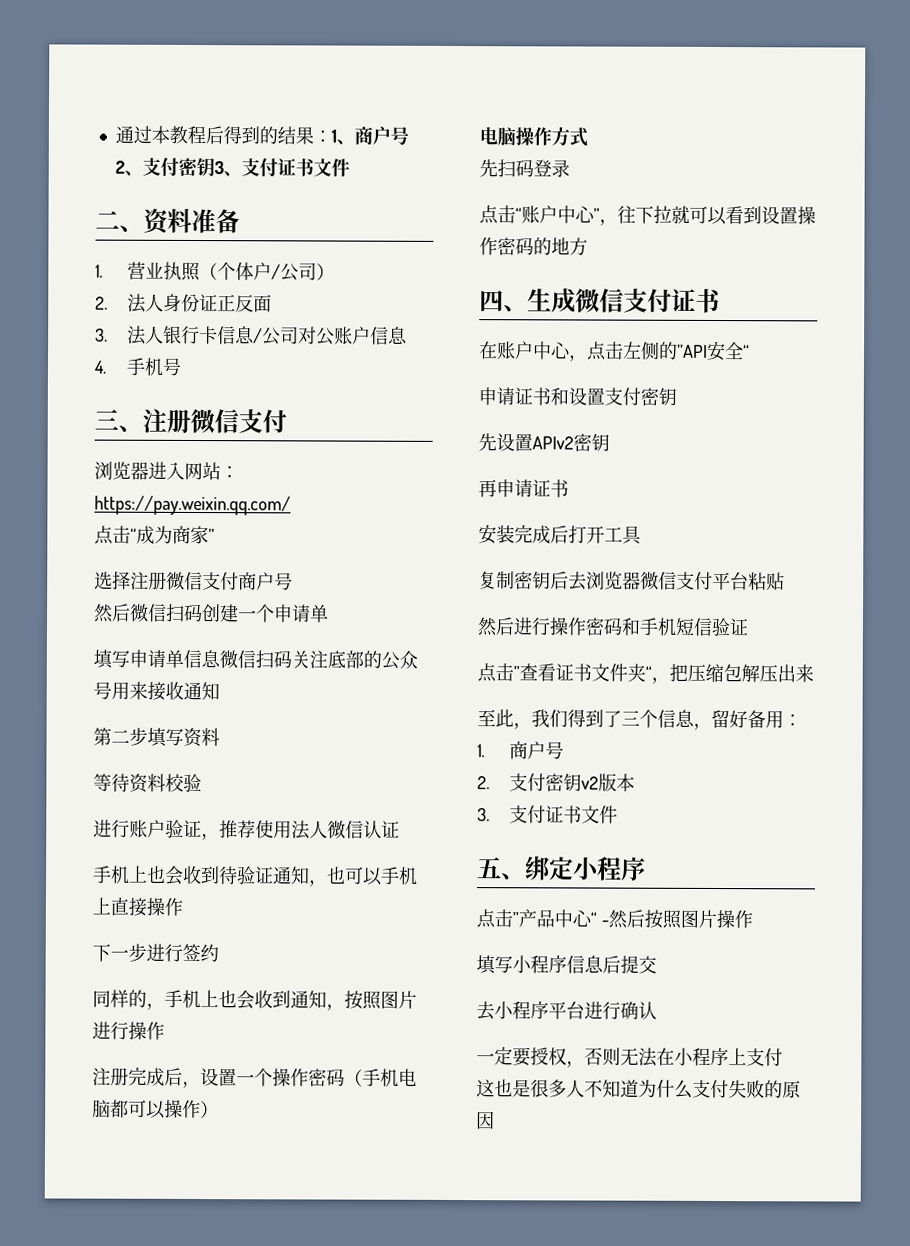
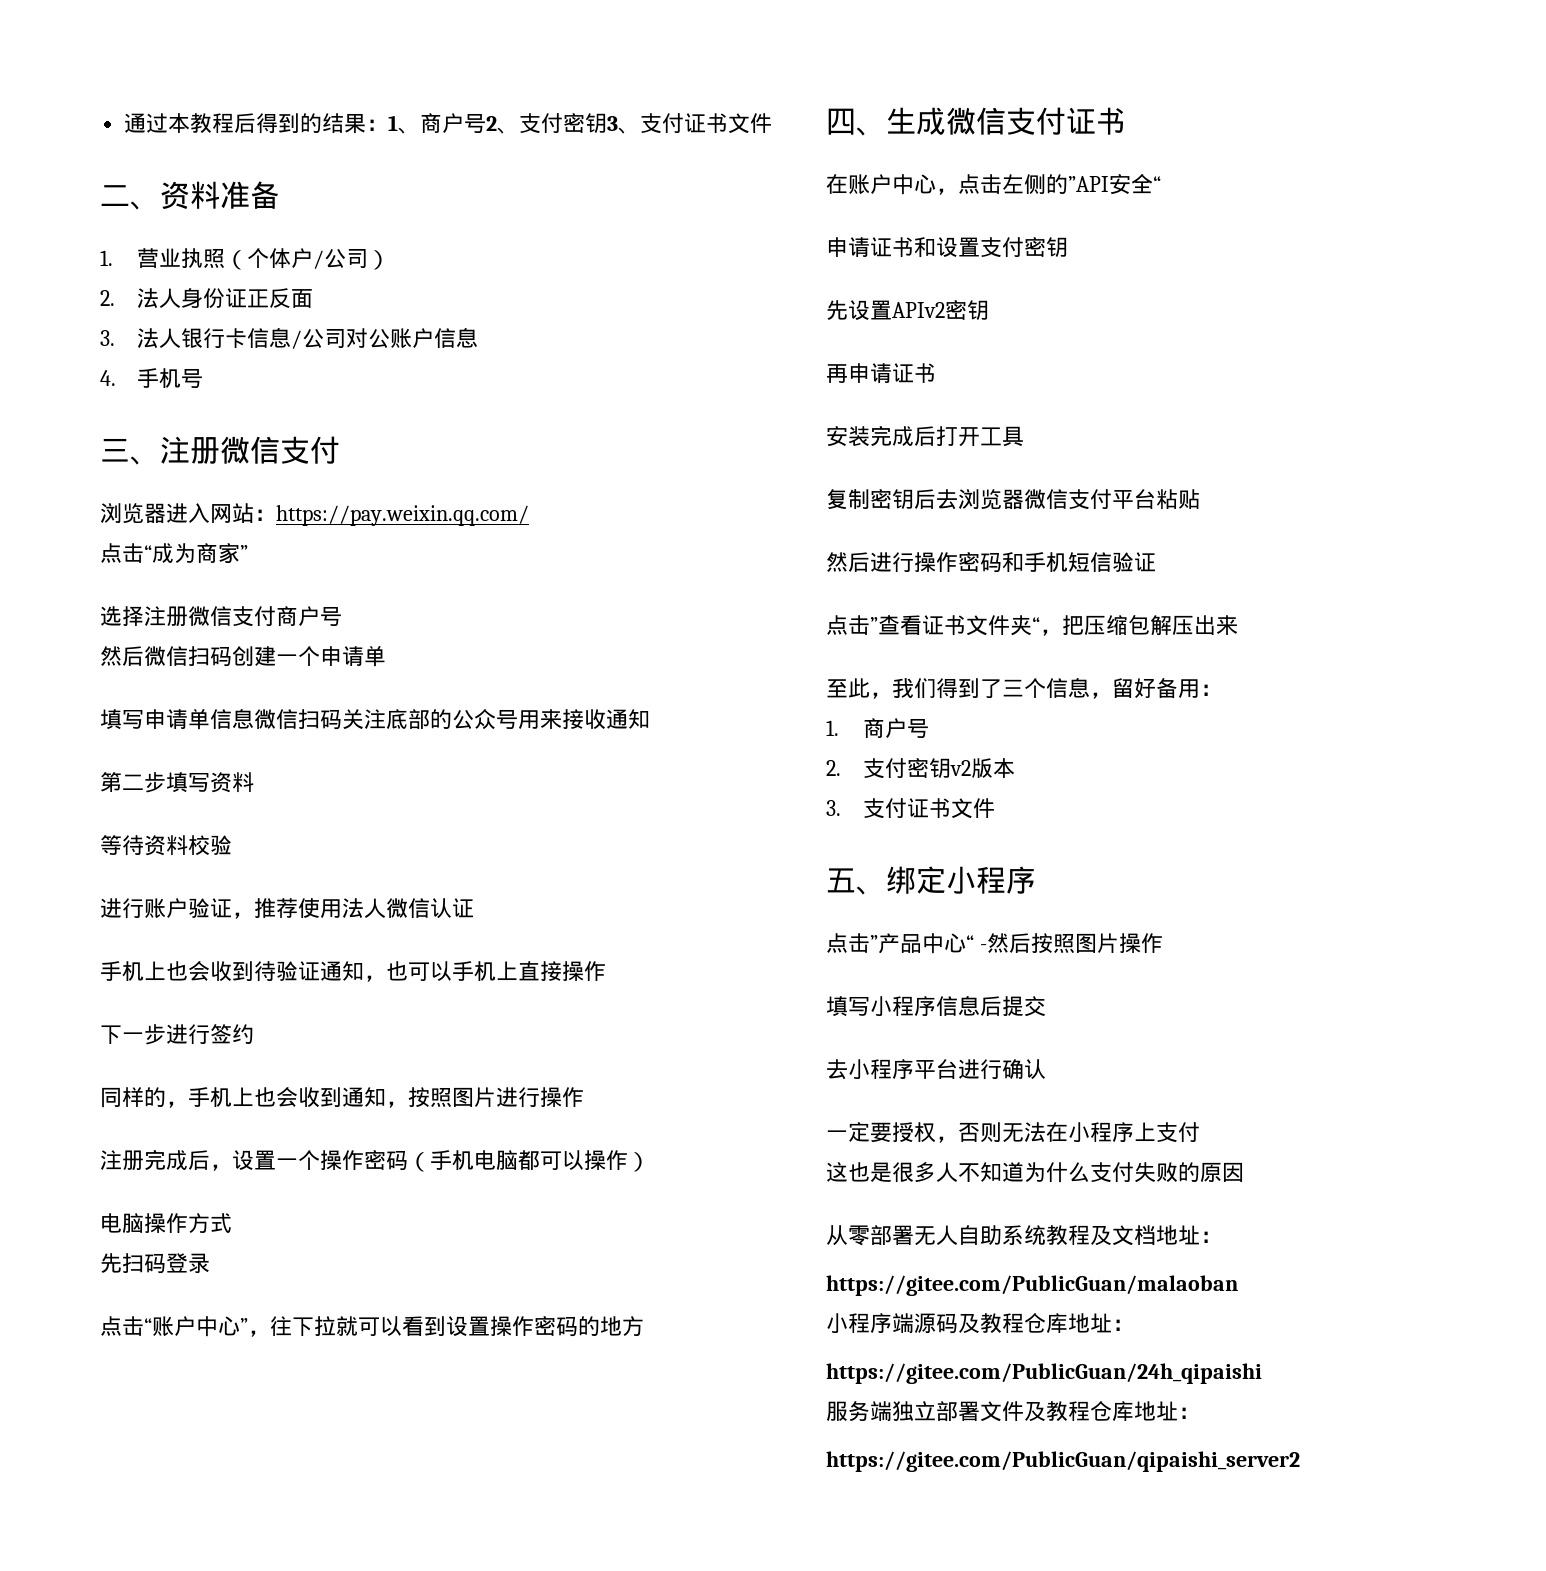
+ 从零部署无人自助系统教程及文档地址：
+ https://gitee.com/PublicGuan/malaoban
+ 小程序端源码及教程仓库地址：
+ https://gitee.com/PublicGuan/24h_qipaishi
+ 服务端独立部署文件及教程仓库地址：
+ https://gitee.com/PublicGuan/qipaishi_server2

